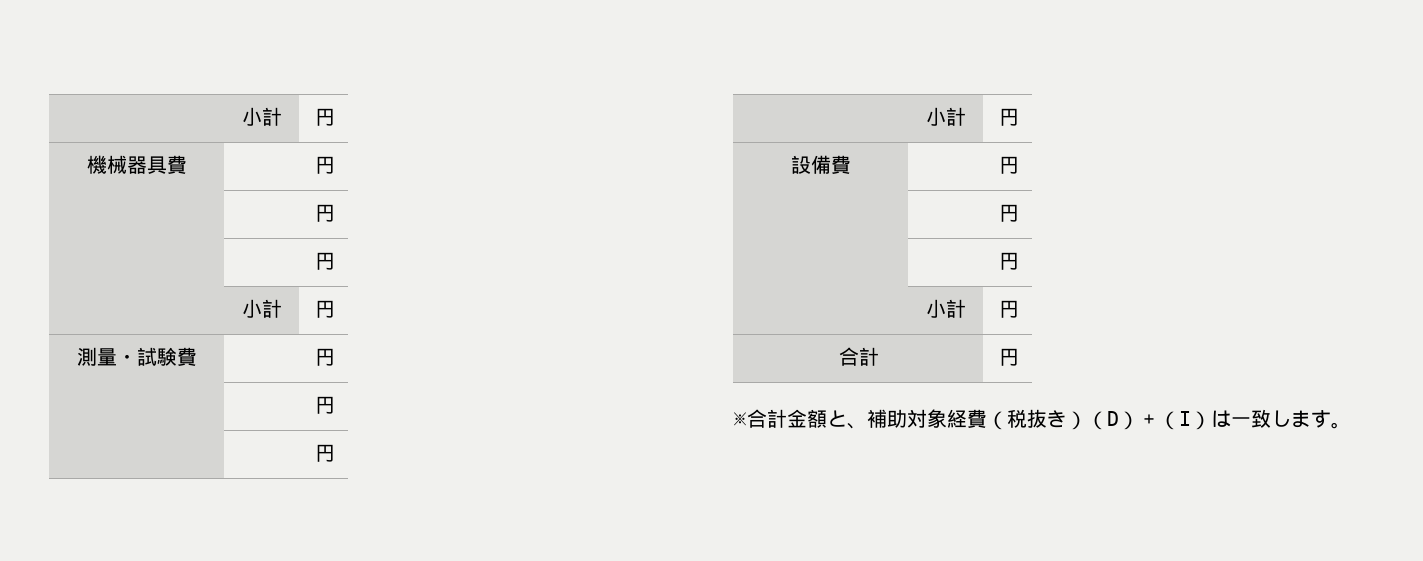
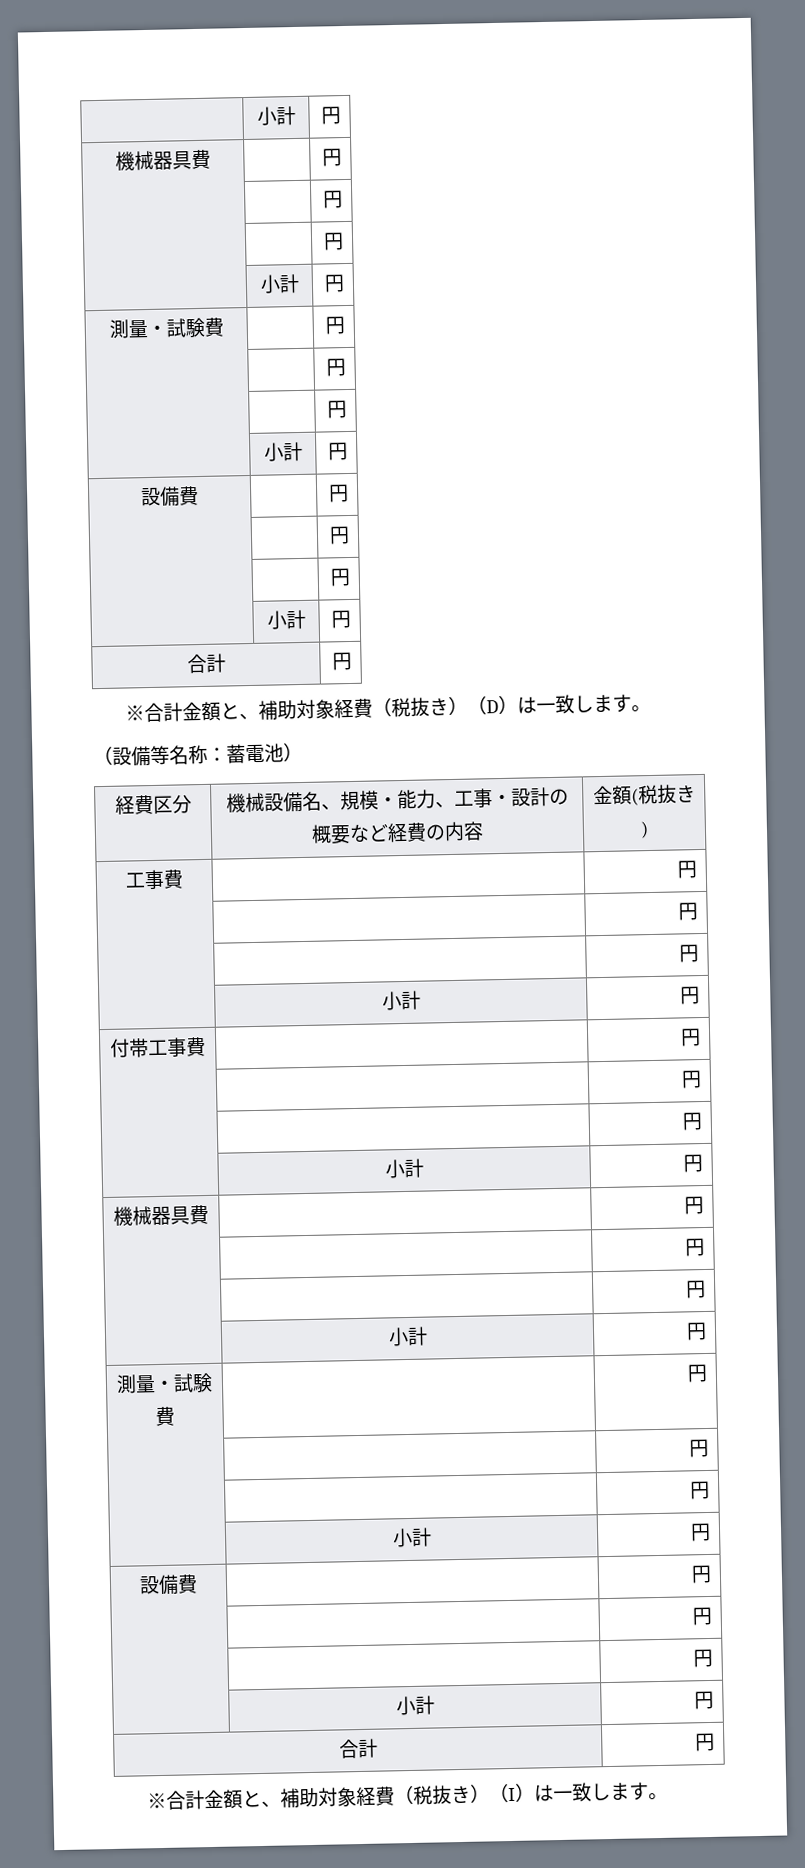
- ※合計金額と、補助対象経費（税抜き）（D）＋（I）は一致します。
+ ※合計金額と、補助対象経費（税抜き）（D）は一致します。
+ （設備等名称：蓄電池）
+ 経費区分 | 機械設備名、規模・能力、工事・設計の概要など経費の内容 | 金額(税抜き)
+ 工事費 | | 円
+ | | 円
+ | | 円
+ | 小計 | 円
+ 付帯工事費 | | 円
+ | | 円
+ | | 円
+ | 小計 | 円
+ 機械器具費 | | 円
+ | | 円
+ | | 円
+ | 小計 | 円
+ 測量・試験費 | | 円
+ | | 円
+ | | 円
+ | 小計 | 円
+ 設備費 | | 円
+ | | 円
+ | | 円
+ | 小計 | 円
+ 合計 | 円
+ ※合計金額と、補助対象経費（税抜き）（I）は一致します。

